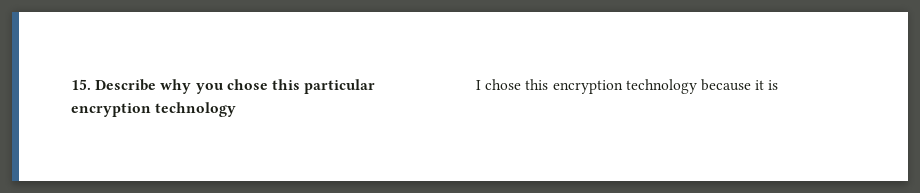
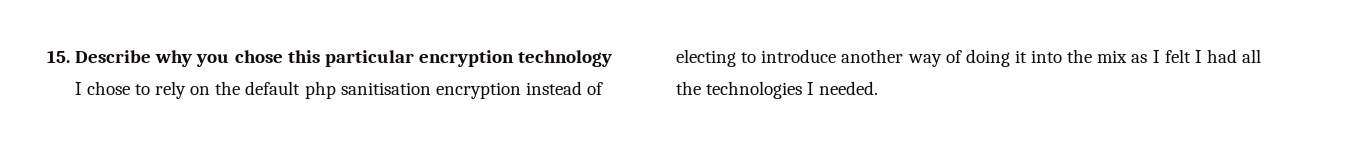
- I chose this encryption technology because it is
+ I chose to rely on the default php sanitisation encryption instead of electing to introduce another way of doing it into the mix as I felt I had all the technologies I needed.

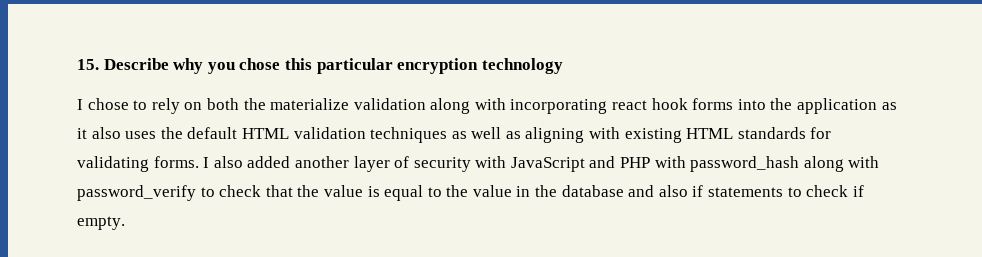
- I chose to rely on the default php sanitisation encryption instead of electing to introduce another way of doing it into the mix as I felt I had all the technologies I needed.
+ I chose to rely on both the materialize validation along with incorporating react hook forms into the application as it also uses the default HTML validation techniques as well as aligning with existing HTML standards for validating forms. I also added another layer of security with JavaScript and PHP with password_hash along with password_verify to check that the value is equal to the value in the database and also if statements to check if empty.

